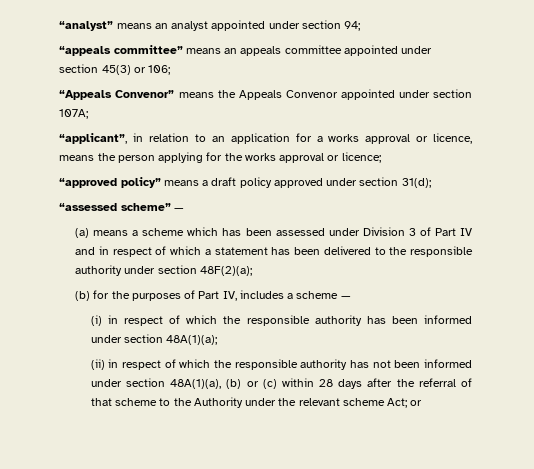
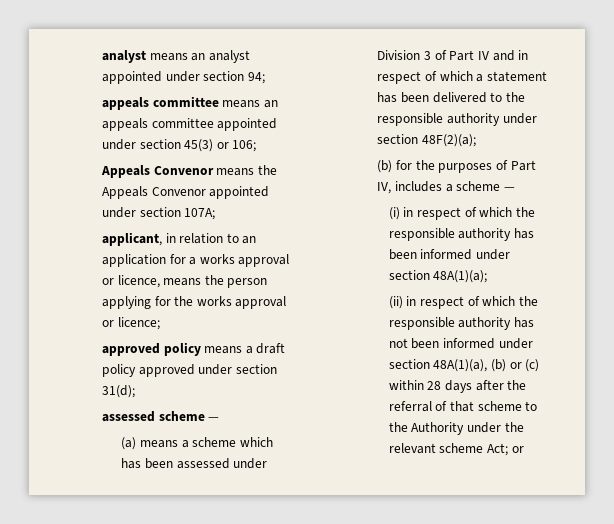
- “analyst” means an analyst appointed under section 94;
+ analyst means an analyst appointed under section 94;
- “appeals committee” means an appeals committee appointed under section 45(3) or 106;
+ appeals committee means an appeals committee appointed under section 45(3) or 106;
- “Appeals Convenor” means the Appeals Convenor appointed under section 107A;
+ Appeals Convenor means the Appeals Convenor appointed under section 107A;
- “applicant”, in relation to an application for a works approval or licence, means the person applying for the works approval or licence;
+ applicant, in relation to an application for a works approval or licence, means the person applying for the works approval or licence;
- “approved policy” means a draft policy approved under section 31(d);
+ approved policy means a draft policy approved under section 31(d);
- “assessed scheme” —
+ assessed scheme —

